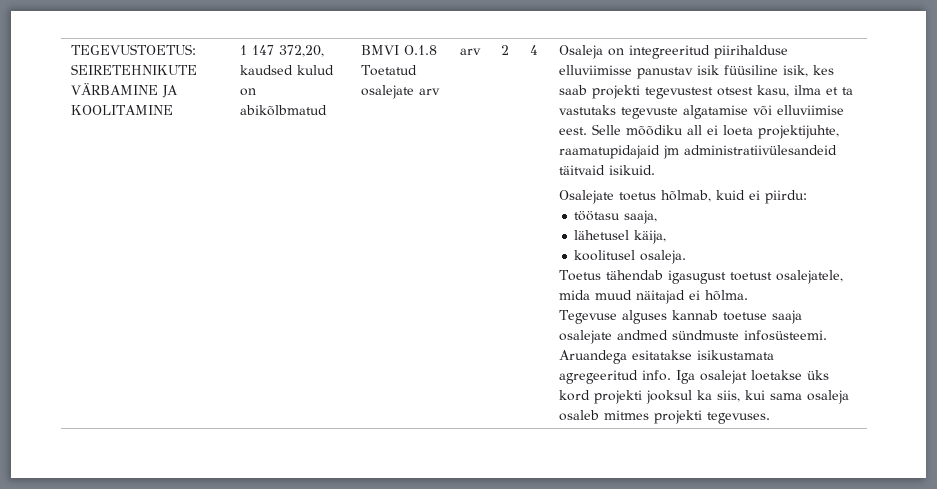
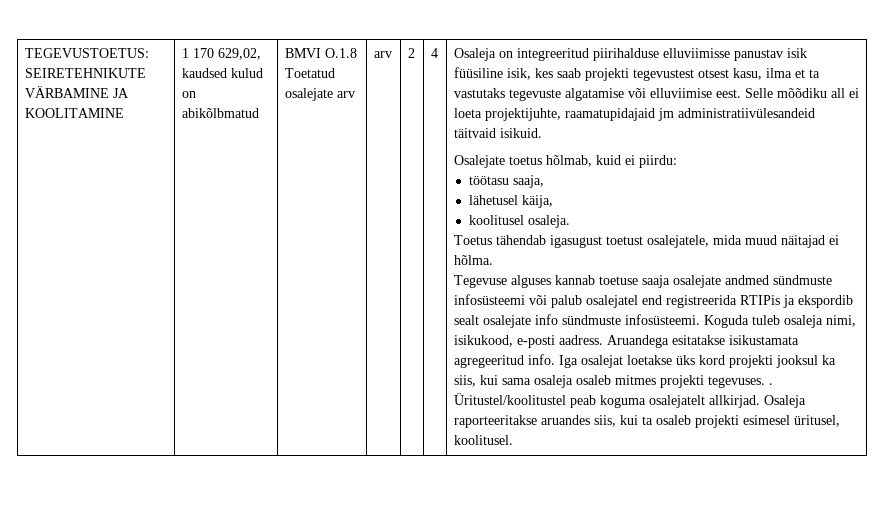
- 1 147 372,20, kaudsed kulud on abikõlbmatud
+ 1 170 629,02, kaudsed kulud on abikõlbmatud
- Tegevuse alguses kannab toetuse saaja osalejate andmed sündmuste infosüsteemi.
+ Tegevuse alguses kannab toetuse saaja osalejate andmed sündmuste infosüsteemi või palub osalejatel end registreerida RTIPis ja ekspordib sealt osalejate info sündmuste infosüsteemi. Koguda tuleb osaleja nimi, isikukood, e-posti aadress.
- Iga osalejat loetakse üks kord projekti jooksul ka siis, kui sama osaleja osaleb mitmes projekti tegevuses.
+ Iga osalejat loetakse üks kord projekti jooksul ka siis, kui sama osaleja osaleb mitmes projekti tegevuses. . Üritustel/koolitustel peab koguma osalejatelt allkirjad. Osaleja raporteeritakse aruandes siis, kui ta osaleb projekti esimesel üritusel, koolitusel.

